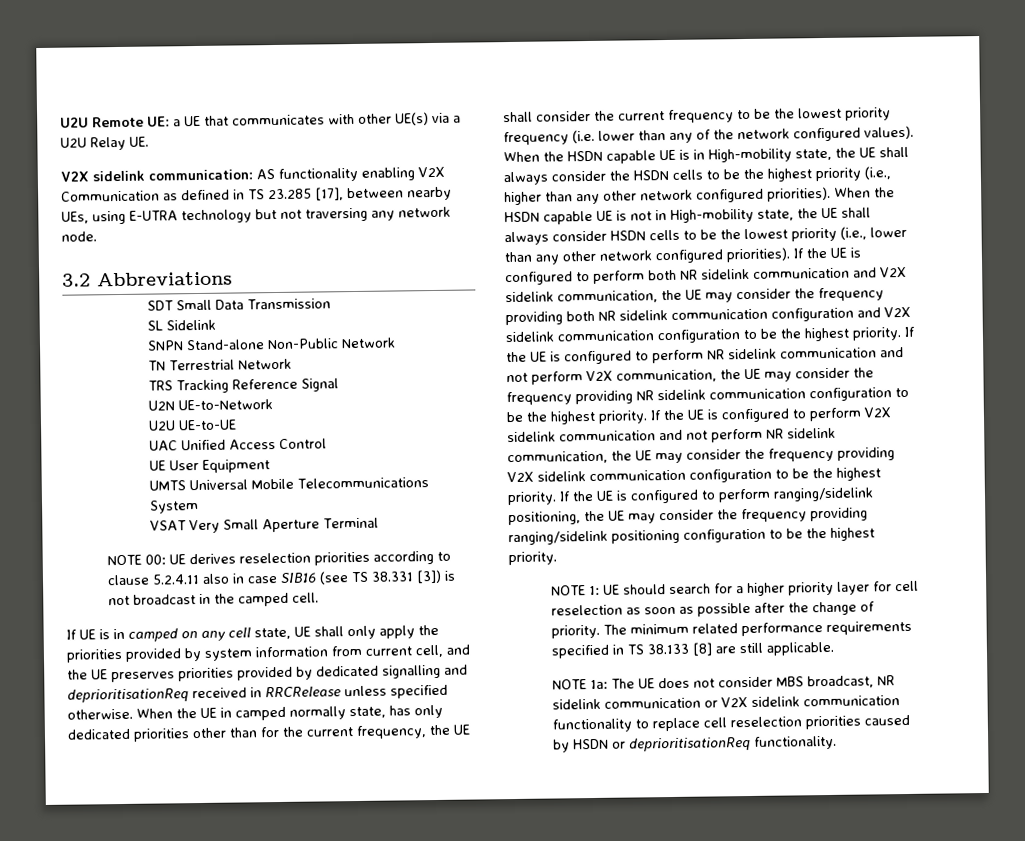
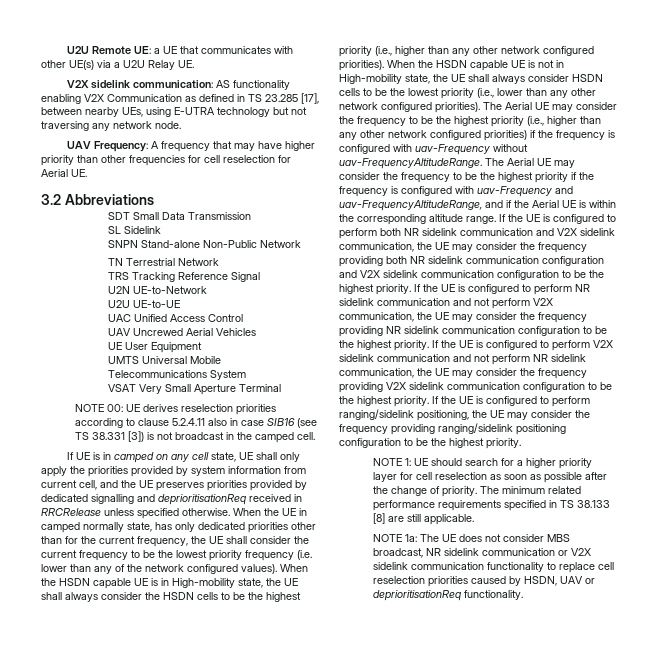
+ UAV Frequency: A frequency that may have higher priority than other frequencies for cell reselection for Aerial UE.
+ UAV Uncrewed Aerial Vehicles
+ The Aerial UE may consider the frequency to be the highest priority (i.e., higher than any other network configured priorities) if the frequency is configured with uav-Frequency without uav-FrequencyAltitudeRange. The Aerial UE may consider the frequency to be the highest priority if the frequency is configured with uav-Frequency and uav-FrequencyAltitudeRange, and if the Aerial UE is within the corresponding altitude range.
- NOTE 1a: The UE does not consider MBS broadcast, NR sidelink communication or V2X sidelink communication functionality to replace cell reselection priorities caused by HSDN or deprioritisationReq functionality.
+ NOTE 1a: The UE does not consider MBS broadcast, NR sidelink communication or V2X sidelink communication functionality to replace cell reselection priorities caused by HSDN, UAV or deprioritisationReq functionality.

